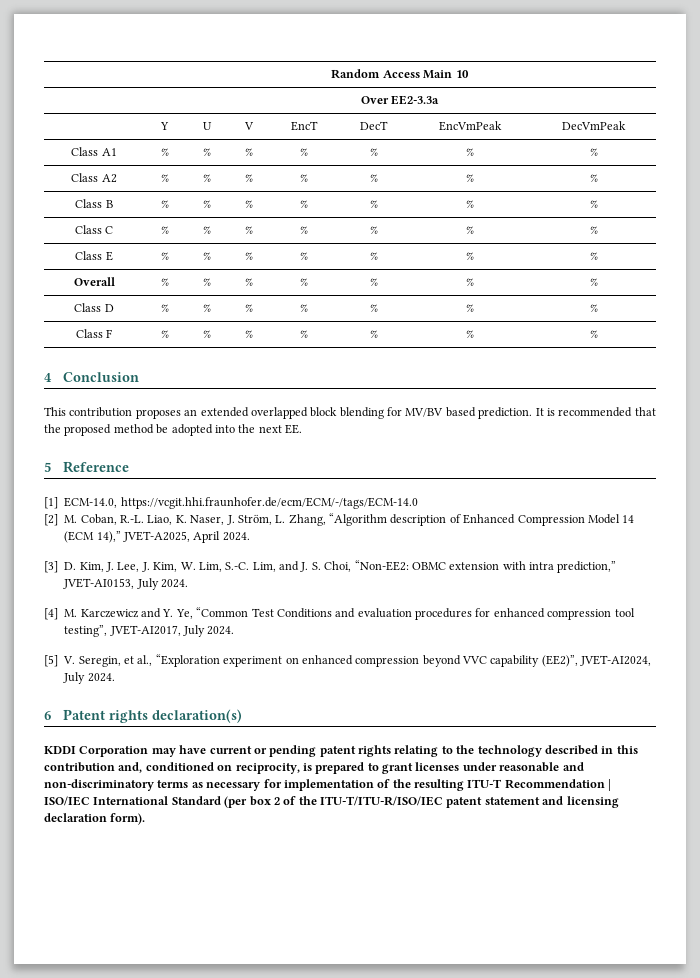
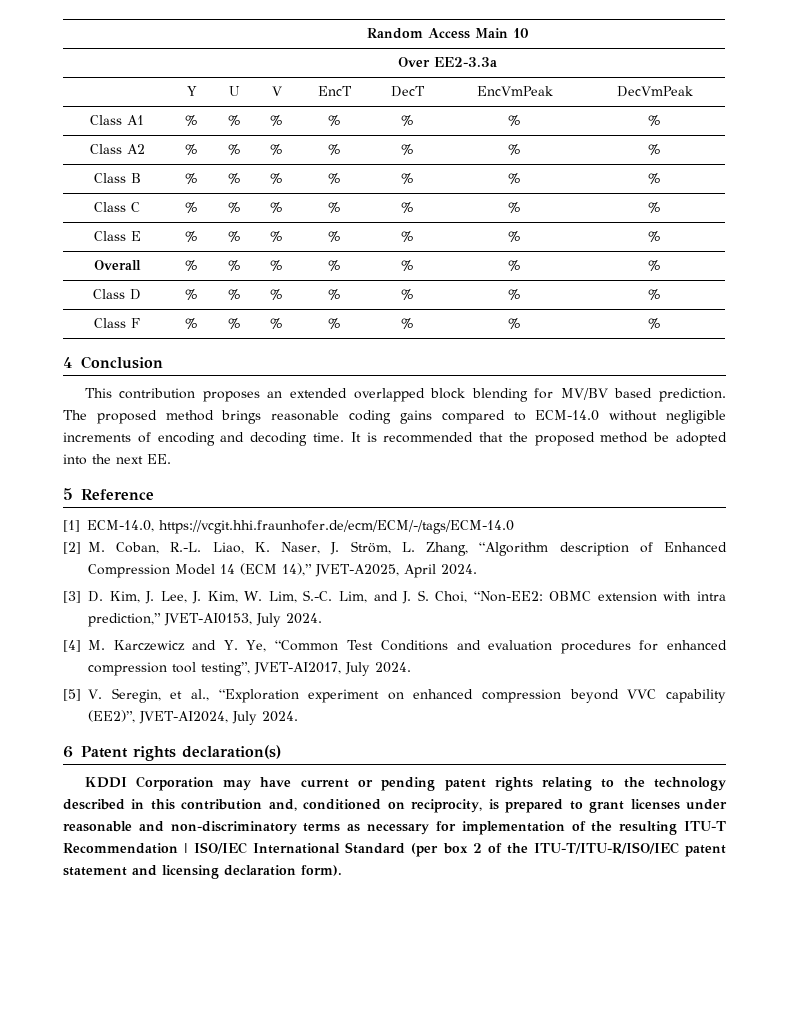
+ The proposed method brings reasonable coding gains compared to ECM-14.0 without negligible increments of encoding and decoding time.

